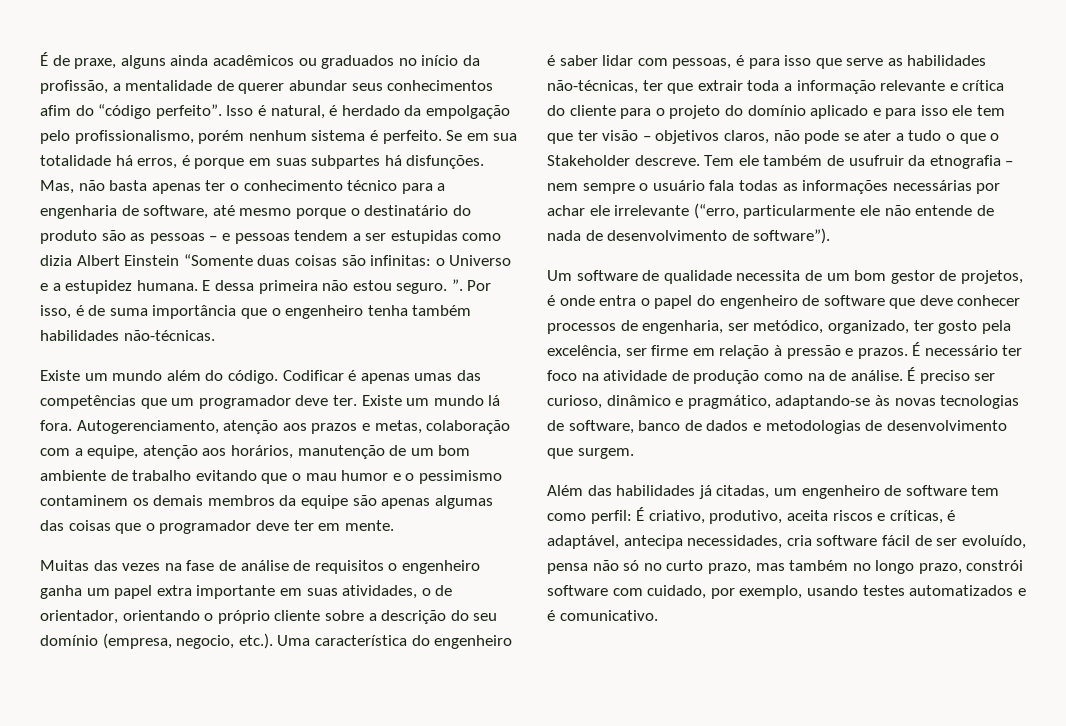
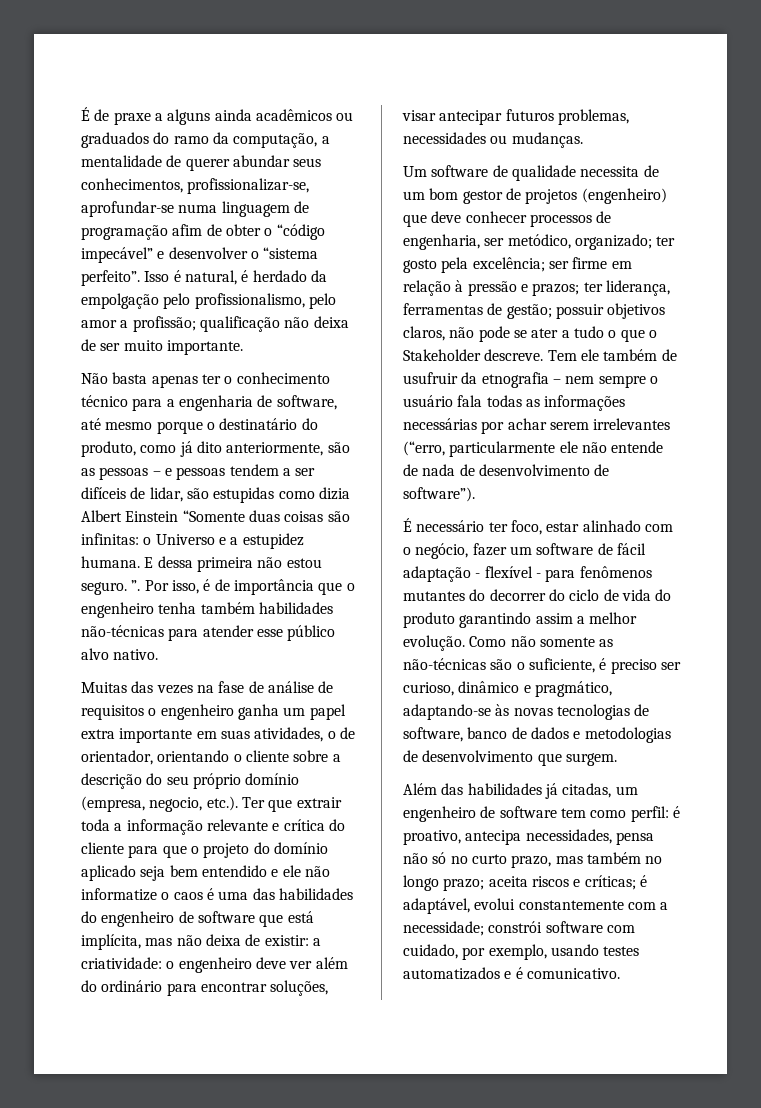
- É de praxe, alguns ainda acadêmicos ou graduados no início da profissão, a mentalidade de querer abundar seus conhecimentos afim do “código perfeito”.
+ É de praxe a alguns ainda acadêmicos ou graduados do ramo da computação, a mentalidade de querer abundar seus conhecimentos, profissionalizar-se, aprofundar-se numa linguagem de programação afim de obter o “código impecável” e desenvolver o “sistema perfeito”.
- Isso é natural, é herdado da empolgação pelo profissionalismo, porém nenhum sistema é perfeito. Se em sua totalidade há erros, é porque em suas subpartes há disfunções. Mas, não basta apenas ter o conhecimento técnico para a engenharia de software, até mesmo porque o destinatário do produto são as pessoas – e pessoas tendem a ser estupidas como dizia Albert Einstein “Somente duas coisas são infinitas: o Universo e a estupidez humana.
+ Isso é natural, é herdado da empolgação pelo profissionalismo, pelo amor a profissão; qualificação não deixa de ser muito importante.
+ Não basta apenas ter o conhecimento técnico para a engenharia de software, até mesmo porque o destinatário do produto, como já dito anteriormente, são as pessoas – e pessoas tendem a ser difíceis de lidar, são estupidas como dizia Albert Einstein “Somente duas coisas são infinitas: o Universo e a estupidez humana.
- Por isso, é de suma importância que o engenheiro tenha também habilidades não-técnicas.
- Existe um mundo além do código. Codificar é apenas umas das competências que um programador deve ter. Existe um mundo lá fora. Autogerenciamento, atenção aos prazos e metas, colaboração com a equipe, atenção aos horários, manutenção de um bom ambiente de trabalho evitando que o mau humor e o pessimismo contaminem os demais membros da equipe são apenas algumas das coisas que o programador deve ter em mente.
+ Por isso, é de importância que o engenheiro tenha também habilidades não-técnicas para atender esse público alvo nativo.
- Muitas das vezes na fase de análise de requisitos o engenheiro ganha um papel extra importante em suas atividades, o de orientador, orientando o próprio cliente sobre a descrição do seu domínio (empresa, negocio, etc.). Uma característica do engenheiro é saber lidar com pessoas, é para isso que serve as habilidades não-técnicas, ter que extrair toda a informação relevante e crítica do cliente para o projeto do domínio aplicado e para isso ele tem que ter visão – objetivos claros, não pode se ater a tudo o que o Stakeholder descreve.
+ Muitas das vezes na fase de análise de requisitos o engenheiro ganha um papel extra importante em suas atividades, o de orientador, orientando o cliente sobre a descrição do seu próprio domínio (empresa, negocio, etc.). Ter que extrair toda a informação relevante e crítica do cliente para que o projeto do domínio aplicado seja bem entendido e ele não informatize o caos é uma das habilidades do engenheiro de software que está implícita, mas não deixa de existir: a criatividade: o engenheiro deve ver além do ordinário para encontrar soluções, visar antecipar futuros problemas, necessidades ou mudanças.
+ Um software de qualidade necessita de um bom gestor de projetos (engenheiro) que deve conhecer processos de engenharia, ser metódico, organizado; ter gosto pela excelência; ser firme em relação à pressão e prazos; ter liderança, ferramentas de gestão; possuir objetivos claros, não pode se ater a tudo o que o Stakeholder descreve.
- Tem ele também de usufruir da etnografia – nem sempre o usuário fala todas as informações necessárias por achar ele irrelevante (“erro, particularmente ele não entende de nada de desenvolvimento de software”).
+ Tem ele também de usufruir da etnografia – nem sempre o usuário fala todas as informações necessárias por achar serem irrelevantes (“erro, particularmente ele não entende de nada de desenvolvimento de software”).
- Um software de qualidade necessita de um bom gestor de projetos, é onde entra o papel do engenheiro de software que deve conhecer processos de engenharia, ser metódico, organizado, ter gosto pela excelência, ser firme em relação à pressão e prazos. É necessário ter foco na atividade de produção como na de análise. É preciso ser curioso, dinâmico e pragmático, adaptando-se às novas tecnologias de software, banco de dados e metodologias de desenvolvimento que surgem.
+ É necessário ter foco, estar alinhado com o negócio, fazer um software de fácil adaptação - flexível - para fenômenos mutantes do decorrer do ciclo de vida do produto garantindo assim a melhor evolução. Como não somente as não-técnicas são o suficiente, é preciso ser curioso, dinâmico e pragmático, adaptando-se às novas tecnologias de software, banco de dados e metodologias de desenvolvimento que surgem.
- Além das habilidades já citadas, um engenheiro de software tem como perfil: É criativo, produtivo, aceita riscos e críticas, é adaptável, antecipa necessidades, cria software fácil de ser evoluído, pensa não só no curto prazo, mas também no longo prazo, constrói software com cuidado, por exemplo, usando testes automatizados e é comunicativo.
+ Além das habilidades já citadas, um engenheiro de software tem como perfil: é proativo, antecipa necessidades, pensa não só no curto prazo, mas também no longo prazo; aceita riscos e críticas; é adaptável, evolui constantemente com a necessidade; constrói software com cuidado, por exemplo, usando testes automatizados e é comunicativo.

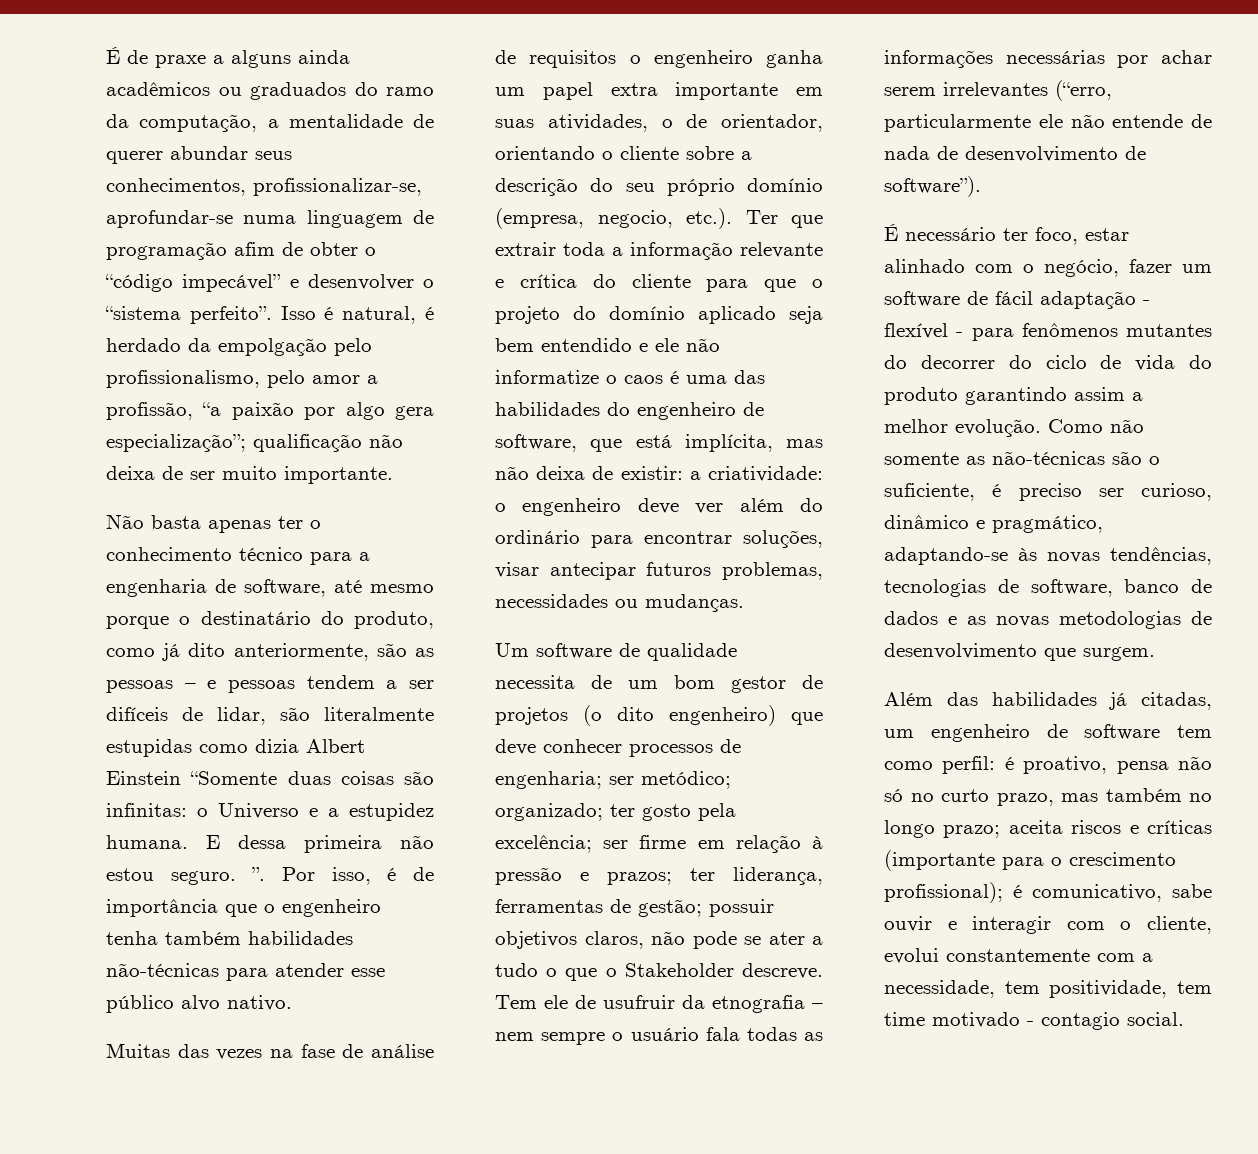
- Isso é natural, é herdado da empolgação pelo profissionalismo, pelo amor a profissão; qualificação não deixa de ser muito importante.
+ Isso é natural, é herdado da empolgação pelo profissionalismo, pelo amor a profissão, “a paixão por algo gera especialização”; qualificação não deixa de ser muito importante.
- Não basta apenas ter o conhecimento técnico para a engenharia de software, até mesmo porque o destinatário do produto, como já dito anteriormente, são as pessoas – e pessoas tendem a ser difíceis de lidar, são estupidas como dizia Albert Einstein “Somente duas coisas são infinitas: o Universo e a estupidez humana.
+ Não basta apenas ter o conhecimento técnico para a engenharia de software, até mesmo porque o destinatário do produto, como já dito anteriormente, são as pessoas – e pessoas tendem a ser difíceis de lidar, são literalmente estupidas como dizia Albert Einstein “Somente duas coisas são infinitas: o Universo e a estupidez humana.
- Muitas das vezes na fase de análise de requisitos o engenheiro ganha um papel extra importante em suas atividades, o de orientador, orientando o cliente sobre a descrição do seu próprio domínio (empresa, negocio, etc.). Ter que extrair toda a informação relevante e crítica do cliente para que o projeto do domínio aplicado seja bem entendido e ele não informatize o caos é uma das habilidades do engenheiro de software que está implícita, mas não deixa de existir:
+ Muitas das vezes na fase de análise de requisitos o engenheiro ganha um papel extra importante em suas atividades, o de orientador, orientando o cliente sobre a descrição do seu próprio domínio (empresa, negocio, etc.). Ter que extrair toda a informação relevante e crítica do cliente para que o projeto do domínio aplicado seja bem entendido e ele não informatize o caos é uma das habilidades do engenheiro de software, que está implícita, mas não deixa de existir:
- Um software de qualidade necessita de um bom gestor de projetos (engenheiro) que deve conhecer processos de engenharia, ser metódico, organizado; ter gosto pela excelência; ser firme em relação à pressão e prazos; ter liderança, ferramentas de gestão; possuir objetivos claros, não pode se ater a tudo o que o Stakeholder descreve.
+ Um software de qualidade necessita de um bom gestor de projetos (o dito engenheiro) que deve conhecer processos de engenharia; ser metódico; organizado; ter gosto pela excelência; ser firme em relação à pressão e prazos; ter liderança, ferramentas de gestão; possuir objetivos claros, não pode se ater a tudo o que o Stakeholder descreve.
- Tem ele também de usufruir da etnografia – nem sempre o usuário fala todas as informações necessárias por achar serem irrelevantes (“erro, particularmente ele não entende de nada de desenvolvimento de software”).
+ Tem ele de usufruir da etnografia – nem sempre o usuário fala todas as informações necessárias por achar serem irrelevantes (“erro, particularmente ele não entende de nada de desenvolvimento de software”).
- Como não somente as não-técnicas são o suficiente, é preciso ser curioso, dinâmico e pragmático, adaptando-se às novas tecnologias de software, banco de dados e metodologias de desenvolvimento que surgem.
+ Como não somente as não-técnicas são o suficiente, é preciso ser curioso, dinâmico e pragmático, adaptando-se às novas tendências, tecnologias de software, banco de dados e as novas metodologias de desenvolvimento que surgem.
- Além das habilidades já citadas, um engenheiro de software tem como perfil: é proativo, antecipa necessidades, pensa não só no curto prazo, mas também no longo prazo; aceita riscos e críticas; é adaptável, evolui constantemente com a necessidade; constrói software com cuidado, por exemplo, usando testes automatizados e é comunicativo.
+ Além das habilidades já citadas, um engenheiro de software tem como perfil: é proativo, pensa não só no curto prazo, mas também no longo prazo; aceita riscos e críticas (importante para o crescimento profissional); é comunicativo, sabe ouvir e interagir com o cliente, evolui constantemente com a necessidade, tem positividade, tem time motivado - contagio social.

